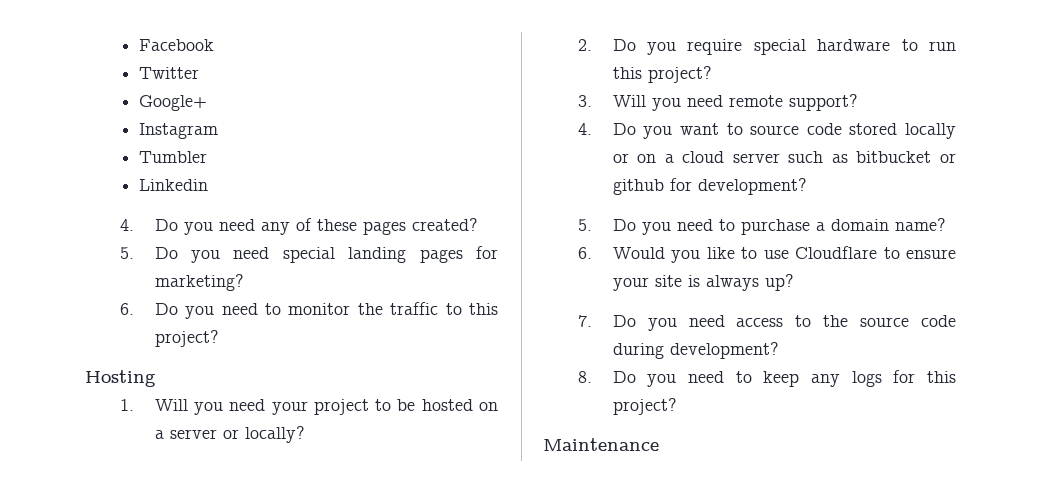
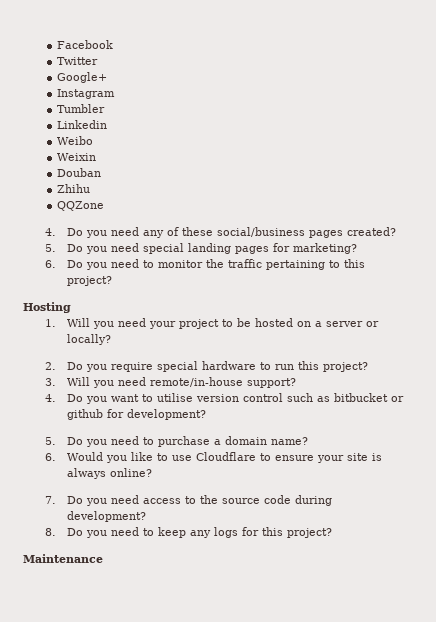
+ Weibo
+ Weixin
+ Douban
+ Zhihu
+ QQZone
- 4. Do you need any of these pages created?
+ 4. Do you need any of these social/business pages created?
- 6. Do you need to monitor the traffic to this project?
+ 6. Do you need to monitor the traffic pertaining to this project?
- 3. Will you need remote support?
+ 3. Will you need remote/in-house support?
- 4. Do you want to source code stored locally or on a cloud server such as bitbucket or github for development?
+ 4. Do you want to utilise version control such as bitbucket or github for development?
- 6. Would you like to use Cloudflare to ensure your site is always up?
+ 6. Would you like to use Cloudflare to ensure your site is always online?

